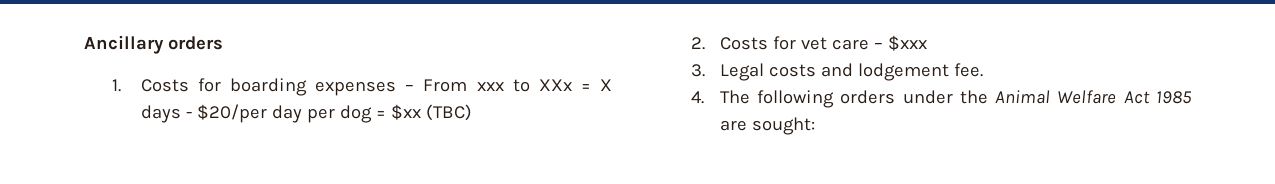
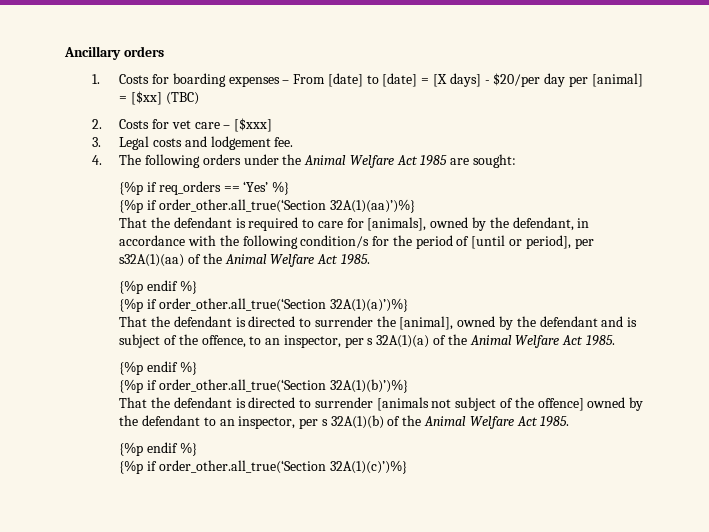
- 1. Costs for boarding expenses – From xxx to XXx = X days - $20/per day per dog = $xx (TBC)
+ 1. Costs for boarding expenses – From [date] to [date] = [X days] - $20/per day per [animal] = [$xx] (TBC)
- 2. Costs for vet care – $xxx
+ 2. Costs for vet care – [$xxx]
+ {%p if req_orders == ‘Yes’ %}
+ {%p if order_other.all_true(‘Section 32A(1)(aa)’)%}
+ That the defendant is required to care for [animals], owned by the defendant, in accordance with the following condition/s for the period of [until or period], per s32A(1)(aa) of the Animal Welfare Act 1985.
+ {%p endif %}
+ {%p if order_other.all_true(‘Section 32A(1)(a)’)%}
+ That the defendant is directed to surrender the [animal], owned by the defendant and is subject of the offence, to an inspector, per s 32A(1)(a) of the Animal Welfare Act 1985.
+ {%p endif %}
+ {%p if order_other.all_true(‘Section 32A(1)(b)’)%}
+ That the defendant is directed to surrender [animals not subject of the offence] owned by the defendant to an inspector, per s 32A(1)(b) of the Animal Welfare Act 1985.
+ {%p endif %}
+ {%p if order_other.all_true(‘Section 32A(1)(c)’)%}

